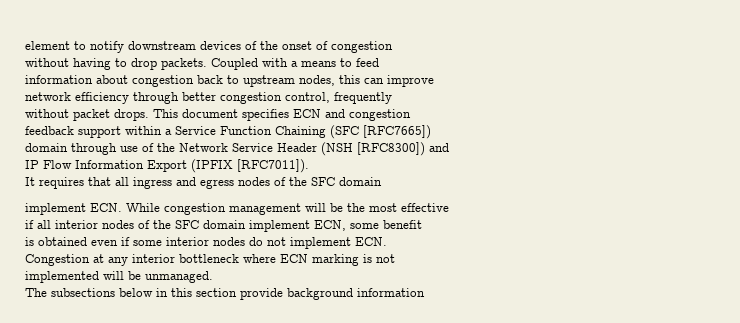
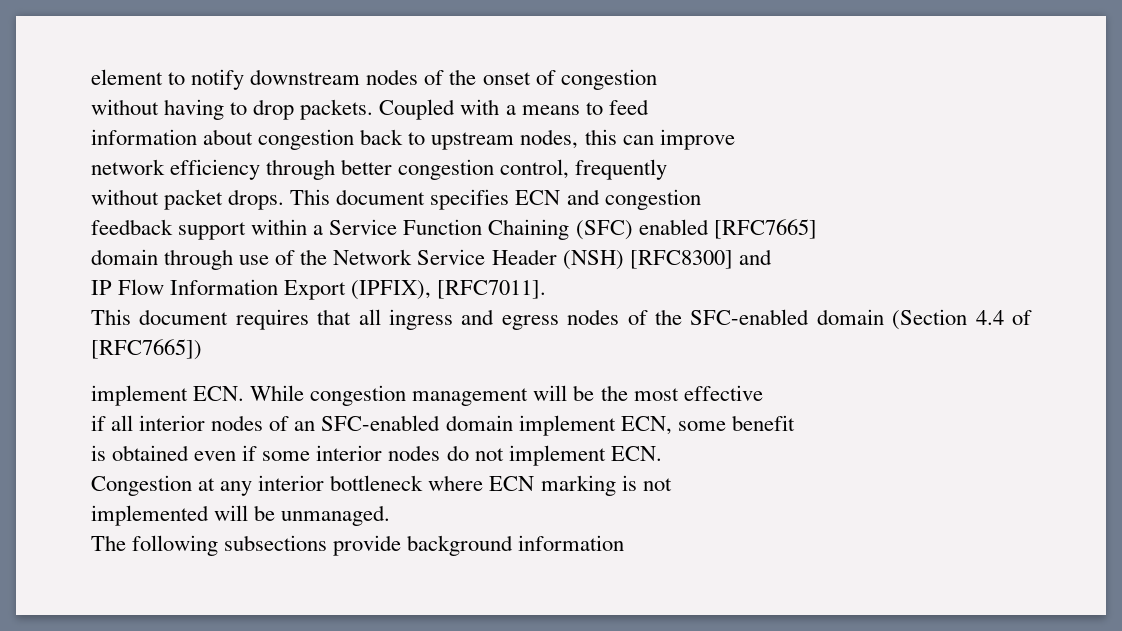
- element to notify downstream devices of the onset of congestion
+ element to notify downstream nodes of the onset of congestion
- feedback support within a Service Function Chaining (SFC [RFC7665])
+ feedback support within a Service Function Chaining (SFC) enabled [RFC7665]
- domain through use of the Network Service Header (NSH [RFC8300]) and
+ domain through use of the Network Service Header (NSH) [RFC8300] and
- IP Flow Information Export (IPFIX [RFC7011]).
- It requires that all ingress and egress nodes of the SFC domain
+ IP Flow Information Export (IPFIX), [RFC7011].
+ This document requires that all ingress and egress nodes of the SFC-enabled domain (Section 4.4 of [RFC7665])
- if all interior nodes of the SFC domain implement ECN, some benefit
+ if all interior nodes of an SFC-enabled domain implement ECN, some benefit
- The subsections below in this section provide background information
+ The following subsections provide background information

